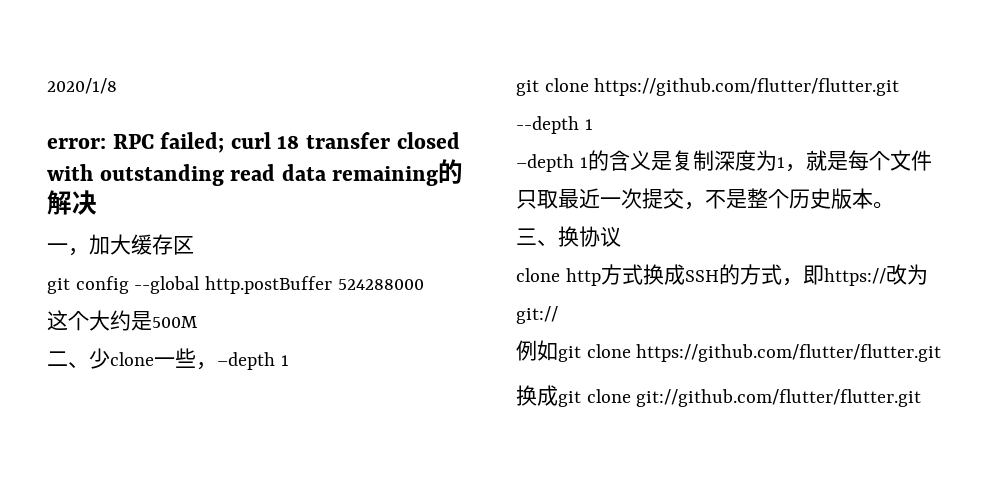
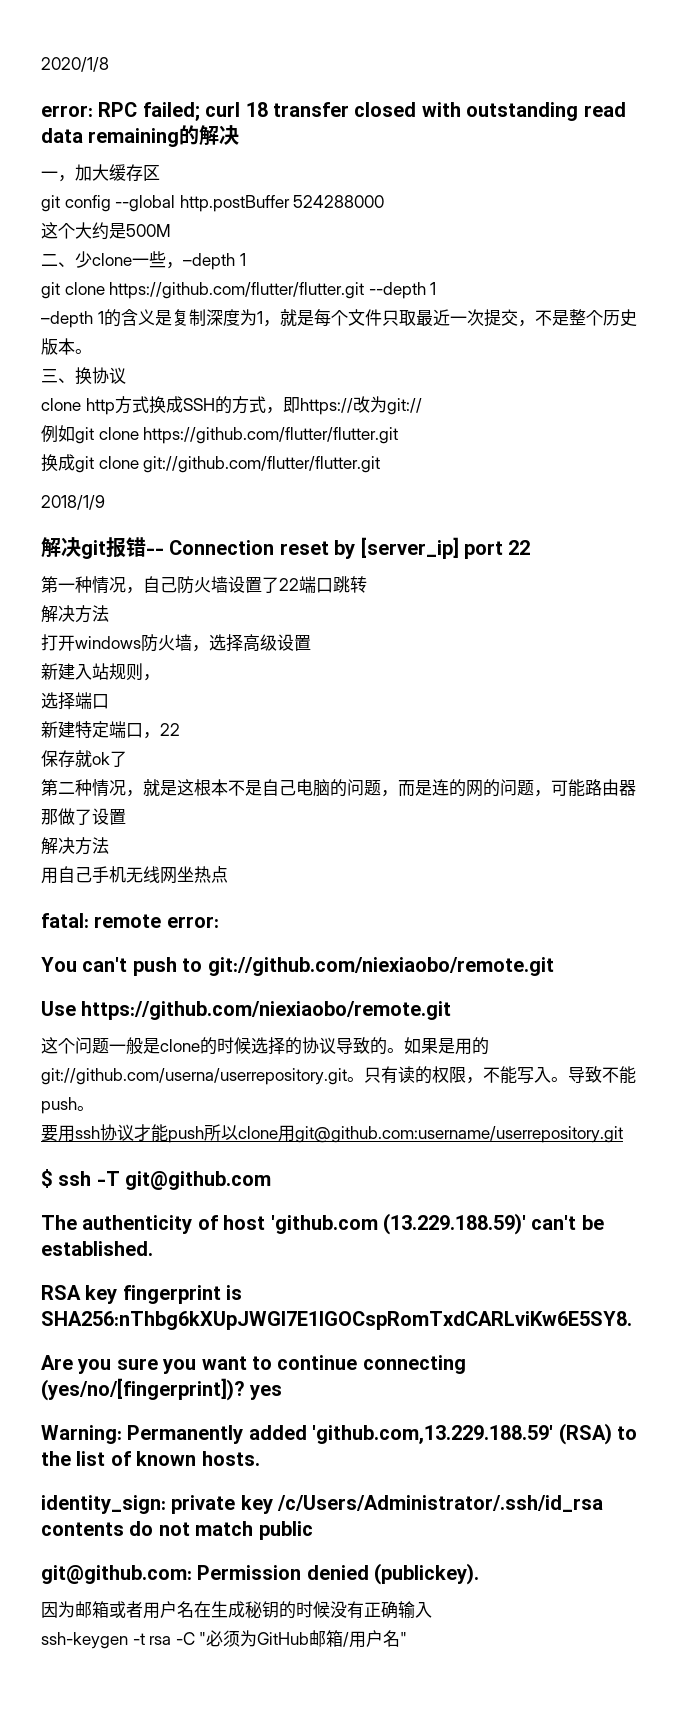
+ 2018/1/9
+ 解决git报错-- Connection reset by [server_ip] port 22
+ 第一种情况，自己防火墙设置了22端口跳转
+ 解决方法
+ 打开windows防火墙，选择高级设置
+ 新建入站规则，
+ 选择端口
+ 新建特定端口，22
+ 保存就ok了
+ 第二种情况，就是这根本不是自己电脑的问题，而是连的网的问题，可能路由器那做了设置
+ 解决方法
+ 用自己手机无线网坐热点
+ fatal: remote error:
+ You can't push to git://github.com/niexiaobo/remote.git
+ Use https://github.com/niexiaobo/remote.git
+ 这个问题一般是clone的时候选择的协议导致的。如果是用的git://github.com/userna/userrepository.git。只有读的权限，不能写入。导致不能push。
+ 要用ssh协议才能push所以clone用git@github.com:username/userrepository.git
+ $ ssh -T git@github.com
+ The authenticity of host 'github.com (13.229.188.59)' can't be established.
+ RSA key fingerprint is SHA256:nThbg6kXUpJWGl7E1IGOCspRomTxdCARLviKw6E5SY8.
+ Are you sure you want to continue connecting (yes/no/[fingerprint])? yes
+ Warning: Permanently added 'github.com,13.229.188.59' (RSA) to the list of known hosts.
+ identity_sign: private key /c/Users/Administrator/.ssh/id_rsa contents do not match public
+ git@github.com: Permission denied (publickey).
+ 因为邮箱或者用户名在生成秘钥的时候没有正确输入
+ ssh-keygen -t rsa -C "必须为GitHub邮箱/用户名"

